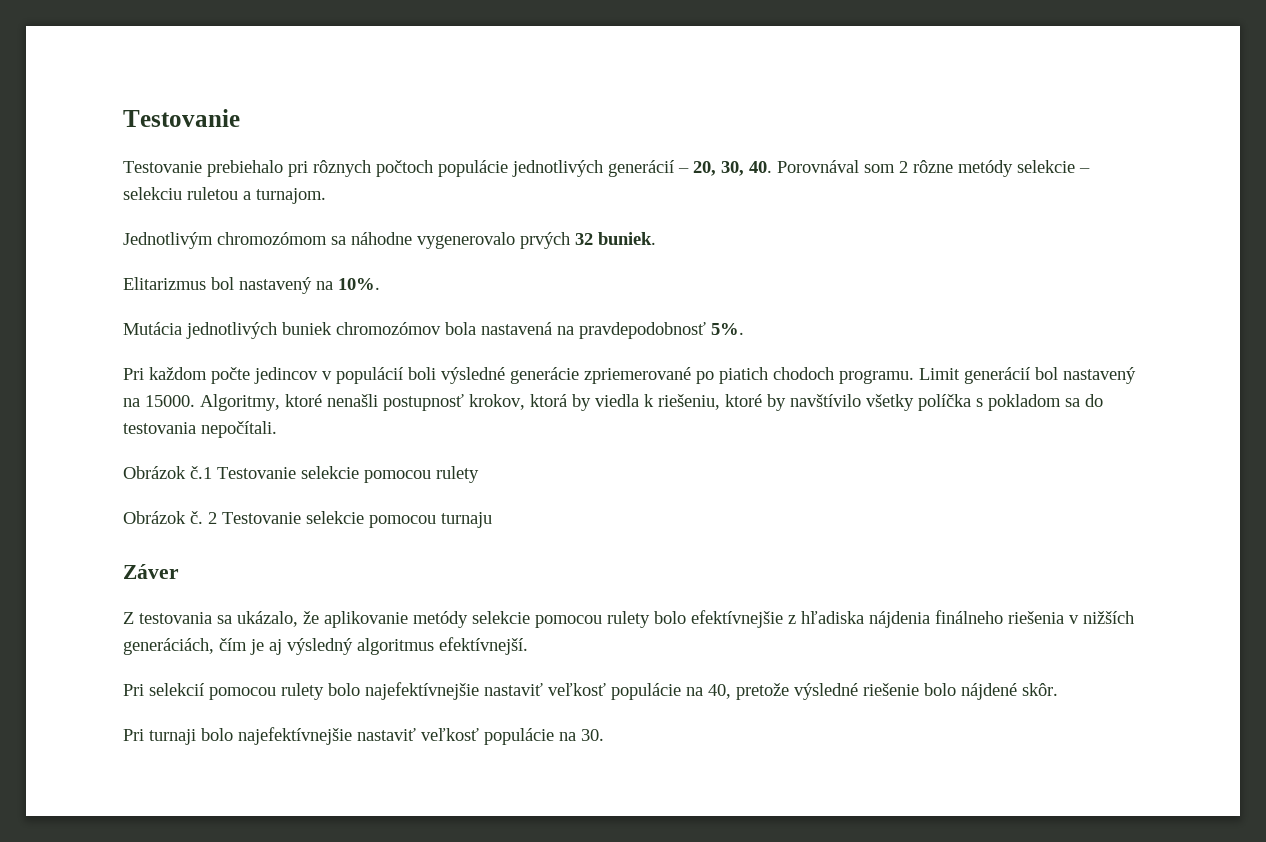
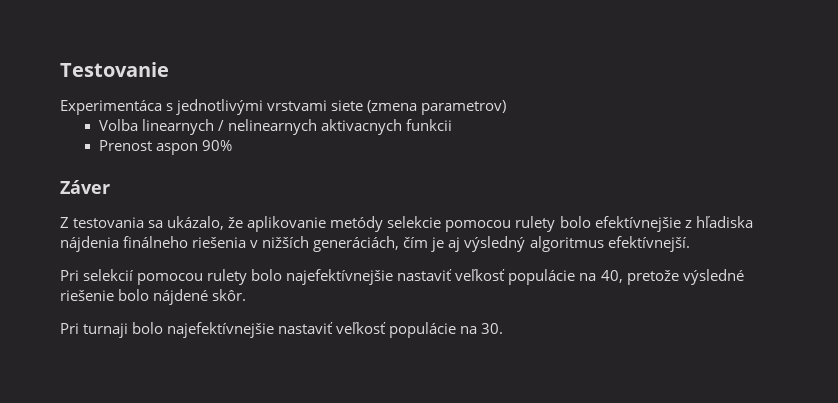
- Testovanie prebiehalo pri rôznych počtoch populácie jednotlivých generácií – 20, 30, 40. Porovnával som 2 rôzne metódy selekcie – selekciu ruletou a turnajom.
- Jednotlivým chromozómom sa náhodne vygenerovalo prvých 32 buniek.
- Elitarizmus bol nastavený na 10%.
- Mutácia jednotlivých buniek chromozómov bola nastavená na pravdepodobnosť 5%.
- Pri každom počte jedincov v populácií boli výsledné generácie zpriemerované po piatich chodoch programu. Limit generácií bol nastavený na 15000. Algoritmy, ktoré nenašli postupnosť krokov, ktorá by viedla k riešeniu, ktoré by navštívilo všetky políčka s pokladom sa do testovania nepočítali.
- Obrázok č.1 Testovanie selekcie pomocou rulety
- Obrázok č. 2 Testovanie selekcie pomocou turnaju
+ Experimentáca s jednotlivými vrstvami siete (zmena parametrov)
+ Volba linearnych / nelinearnych aktivacnych funkcii
+ Prenost aspon 90%

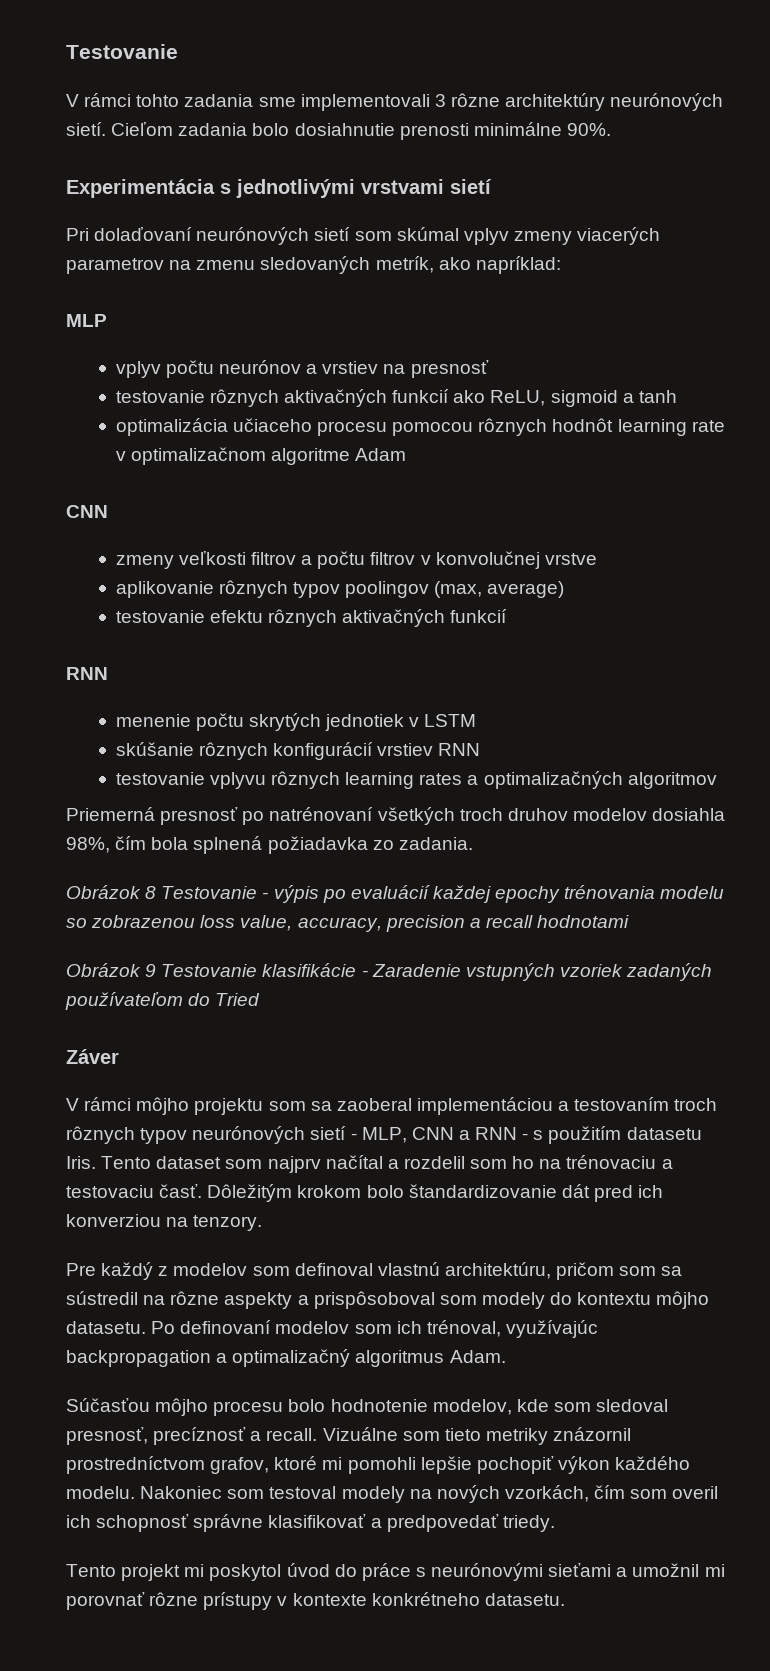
- Experimentáca s jednotlivými vrstvami siete (zmena parametrov)
- Volba linearnych / nelinearnych aktivacnych funkcii
- Prenost aspon 90%
+ V rámci tohto zadania sme implementovali 3 rôzne architektúry neurónových sietí. Cieľom zadania bolo dosiahnutie prenosti minimálne 90%.
+ Experimentácia s jednotlivými vrstvami sietí
+ Pri dolaďovaní neurónových sietí som skúmal vplyv zmeny viacerých parametrov na zmenu sledovaných metrík, ako napríklad:
+ MLP
+ vplyv počtu neurónov a vrstiev na presnosť
+ testovanie rôznych aktivačných funkcií ako ReLU, sigmoid a tanh
+ optimalizácia učiaceho procesu pomocou rôznych hodnôt learning rate v optimalizačnom algoritme Adam
+ CNN
+ zmeny veľkosti filtrov a počtu filtrov v konvolučnej vrstve
+ aplikovanie rôznych typov poolingov (max, average)
+ testovanie efektu rôznych aktivačných funkcií
+ RNN
+ menenie počtu skrytých jednotiek v LSTM
+ skúšanie rôznych konfigurácií vrstiev RNN
+ testovanie vplyvu rôznych learning rates a optimalizačných algoritmov
+ Priemerná presnosť po natrénovaní všetkých troch druhov modelov dosiahla 98%, čím bola splnená požiadavka zo zadania.
+ Obrázok 8 Testovanie - výpis po evaluácií každej epochy trénovania modelu so zobrazenou loss value, accuracy, precision a recall hodnotami
+ Obrázok 9 Testovanie klasifikácie - Zaradenie vstupných vzoriek zadaných používateľom do Tried
  Záver
- Z testovania sa ukázalo, že aplikovanie metódy selekcie pomocou rulety bolo efektívnejšie z hľadiska nájdenia finálneho riešenia v nižších generáciách, čím je aj výsledný algoritmus efektívnejší.
- Pri selekcií pomocou rulety bolo najefektívnejšie nastaviť veľkosť populácie na 40, pretože výsledné riešenie bolo nájdené skôr.
- Pri turnaji bolo najefektívnejšie nastaviť veľkosť populácie na 30.
+ V rámci môjho projektu som sa zaoberal implementáciou a testovaním troch rôznych typov neurónových sietí - MLP, CNN a RNN - s použitím datasetu Iris. Tento dataset som najprv načítal a rozdelil som ho na trénovaciu a testovaciu časť. Dôležitým krokom bolo štandardizovanie dát pred ich konverziou na tenzory.
+ Pre každý z modelov som definoval vlastnú architektúru, pričom som sa sústredil na rôzne aspekty a prispôsoboval som modely do kontextu môjho datasetu. Po definovaní modelov som ich trénoval, využívajúc backpropagation a optimalizačný algoritmus Adam.
+ Súčasťou môjho procesu bolo hodnotenie modelov, kde som sledoval presnosť, precíznosť a recall. Vizuálne som tieto metriky znázornil prostredníctvom grafov, ktoré mi pomohli lepšie pochopiť výkon každého modelu. Nakoniec som testoval modely na nových vzorkách, čím som overil ich schopnosť správne klasifikovať a predpovedať triedy.
+ Tento projekt mi poskytol úvod do práce s neurónovými sieťami a umožnil mi porovnať rôzne prístupy v kontexte konkrétneho datasetu.

